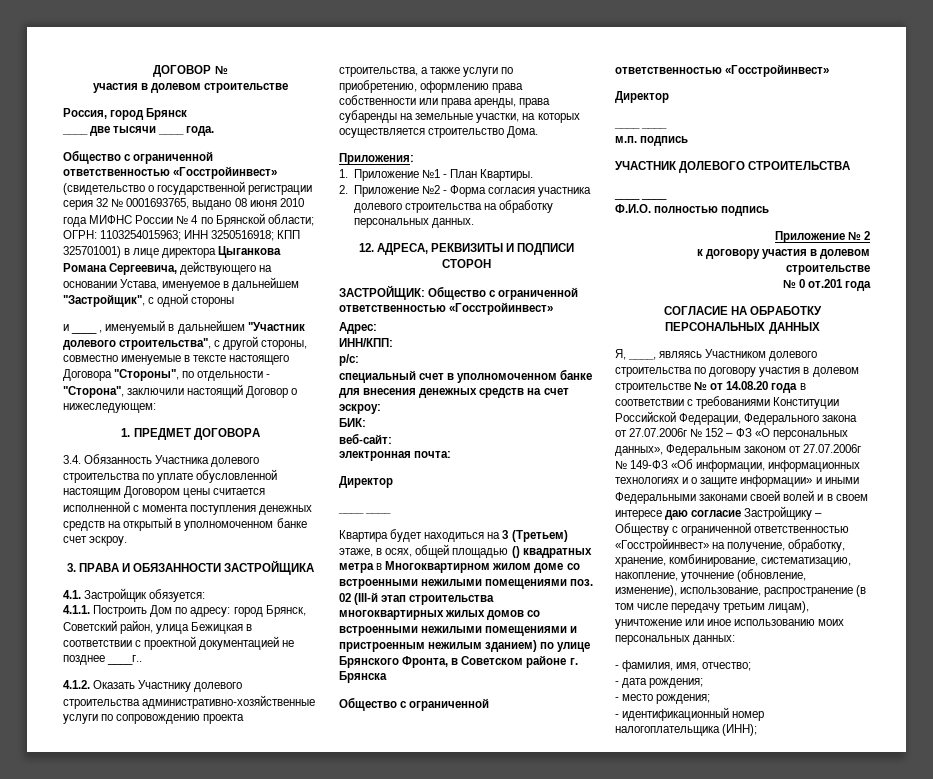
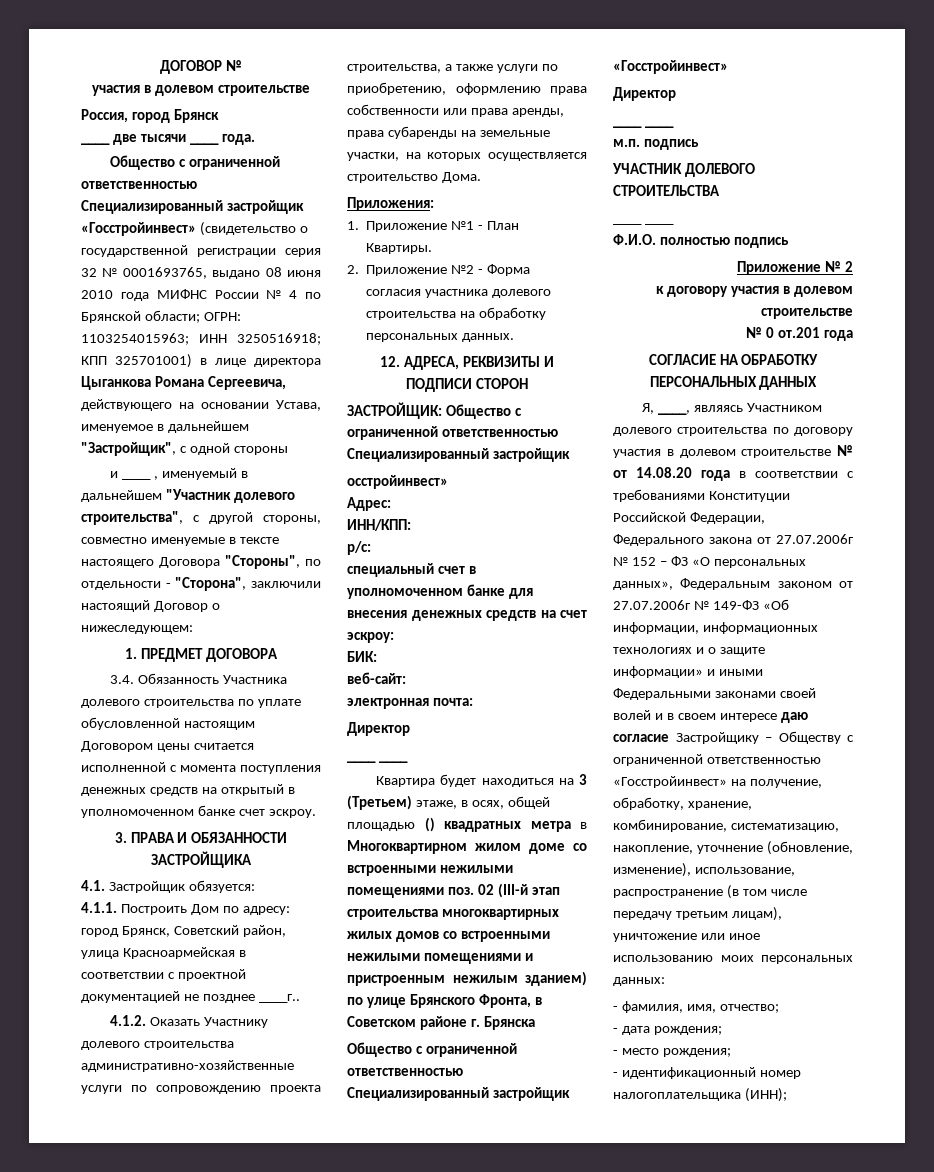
- Общество с ограниченной ответственностью «Госстройинвест» (свидетельство о государственной регистрации серия 32 № 0001693765, выдано 08 июня 2010 года МИФНС России № 4 по Брянской области; ОГРН: 1103254015963; ИНН 3250516918; КПП 325701001) в лице директора Цыганкова Романа Сергеевича, действующего на основании Устава, именуемое в дальнейшем "Застройщик", с одной стороны
+ Общество с ограниченной ответственностью Специализированный застройщик «Госстройинвест» (свидетельство о государственной регистрации серия 32 № 0001693765, выдано 08 июня 2010 года МИФНС России № 4 по Брянской области; ОГРН: 1103254015963; ИНН 3250516918; КПП 325701001) в лице директора Цыганкова Романа Сергеевича, действующего на основании Устава, именуемое в дальнейшем "Застройщик", с одной стороны
- 4.1.1. Построить Дом по адресу: город Брянск, Советский район, улица Бежицкая в соответствии с проектной документацией не позднее ____г..
+ 4.1.1. Построить Дом по адресу: город Брянск, Советский район, улица Красноармейская в соответствии с проектной документацией не позднее ____г..
- ЗАСТРОЙЩИК: Общество с ограниченной ответственностью «Госстройинвест»
+ ЗАСТРОЙЩИК: Общество с ограниченной ответственностью Специализированный застройщик
+ осстройинвест»
  02 (III-й этап строительства многоквартирных жилых домов со встроенными нежилыми помещениями и пристроенным нежилым зданием) по улице Брянского Фронта, в Советском районе г. Брянска
- Общество с ограниченной ответственностью «Госстройинвест»
+ Общество с ограниченной ответственностью Специализированный застройщик «Госстройинвест»

